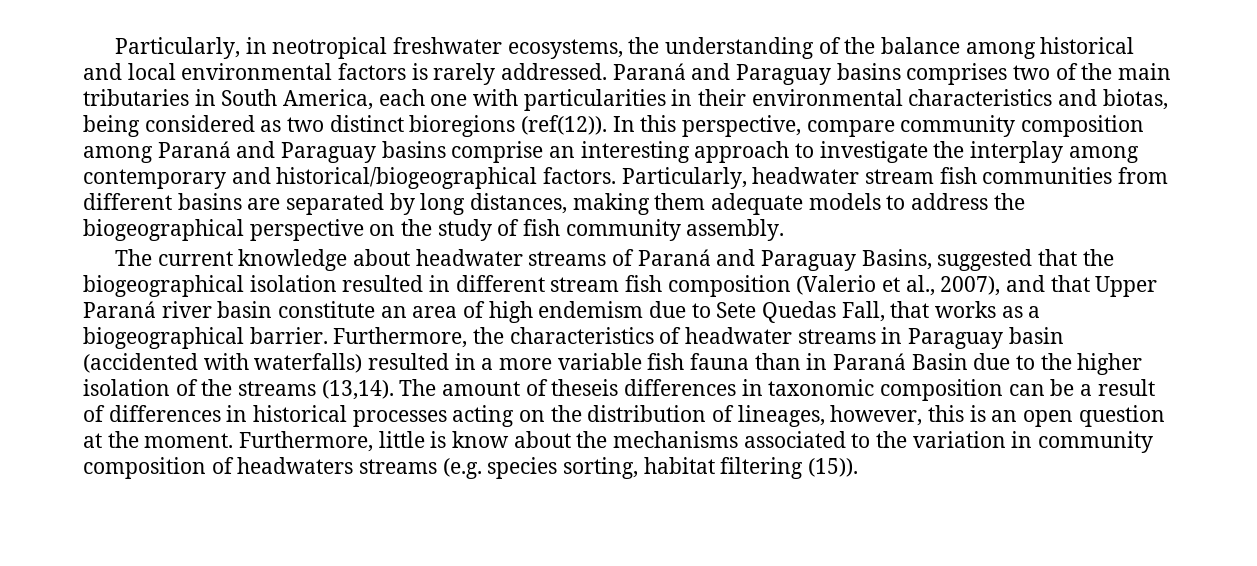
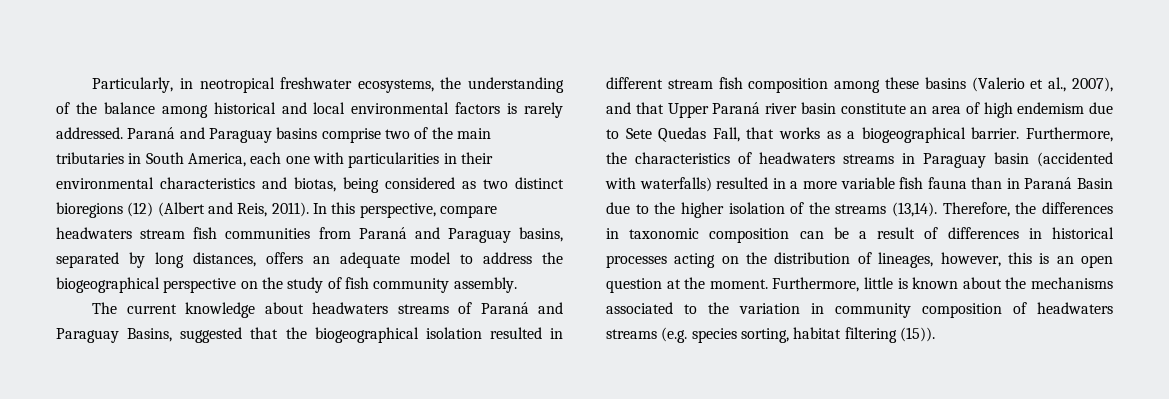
- Paraná and Paraguay basins comprises two of the main tributaries in South America, each one with particularities in their environmental characteristics and biotas, being considered as two distinct bioregions (ref(12)). In this perspective, compare community composition among Paraná and Paraguay basins comprise an interesting approach to investigate the interplay among contemporary and historical/biogeographical factors. Particularly, headwater stream fish communities from different basins are separated by long distances, making them adequate models to address the biogeographical perspective on the study of fish community assembly.
+ Paraná and Paraguay basins comprise two of the main tributaries in South America, each one with particularities in their environmental characteristics and biotas, being considered as two distinct bioregions (12) (Albert and Reis, 2011). In this perspective, compare headwaters stream fish communities from Paraná and Paraguay basins, separated by long distances, offers an adequate model to address the biogeographical perspective on the study of fish community assembly.
- The current knowledge about headwater streams of Paraná and Paraguay Basins, suggested that the biogeographical isolation resulted in different stream fish composition (Valerio et al., 2007), and that Upper Paraná river basin constitute an area of high endemism due to Sete Quedas Fall, that works as a biogeographical barrier.
+ The current knowledge about headwaters streams of Paraná and Paraguay Basins, suggested that the biogeographical isolation resulted in different stream fish composition among these basins (Valerio et al., 2007), and that Upper Paraná river basin constitute an area of high endemism due to Sete Quedas Fall, that works as a biogeographical barrier.
- Furthermore, the characteristics of headwater streams in Paraguay basin (accidented with waterfalls) resulted in a more variable fish fauna than in Paraná Basin due to the higher isolation of the streams (13,14).
+ Furthermore, the characteristics of headwaters streams in Paraguay basin (accidented with waterfalls) resulted in a more variable fish fauna than in Paraná Basin due to the higher isolation of the streams (13,14).
- The amount of theseis differences in taxonomic composition can be a result of differences in historical processes acting on the distribution of lineages, however, this is an open question at the moment.
+ Therefore, the differences in taxonomic composition can be a result of differences in historical processes acting on the distribution of lineages, however, this is an open question at the moment.
- Furthermore, little is know about the mechanisms associated to the variation in community composition of headwaters streams (e.g. species sorting, habitat filtering (15)).
+ Furthermore, little is known about the mechanisms associated to the variation in community composition of headwaters streams (e.g. species sorting, habitat filtering (15)).

